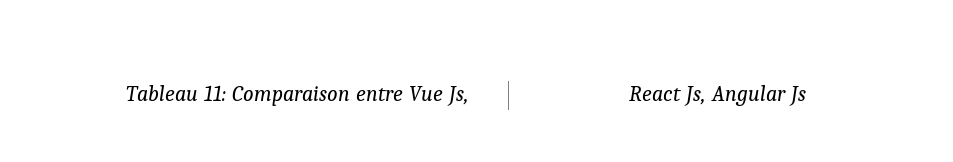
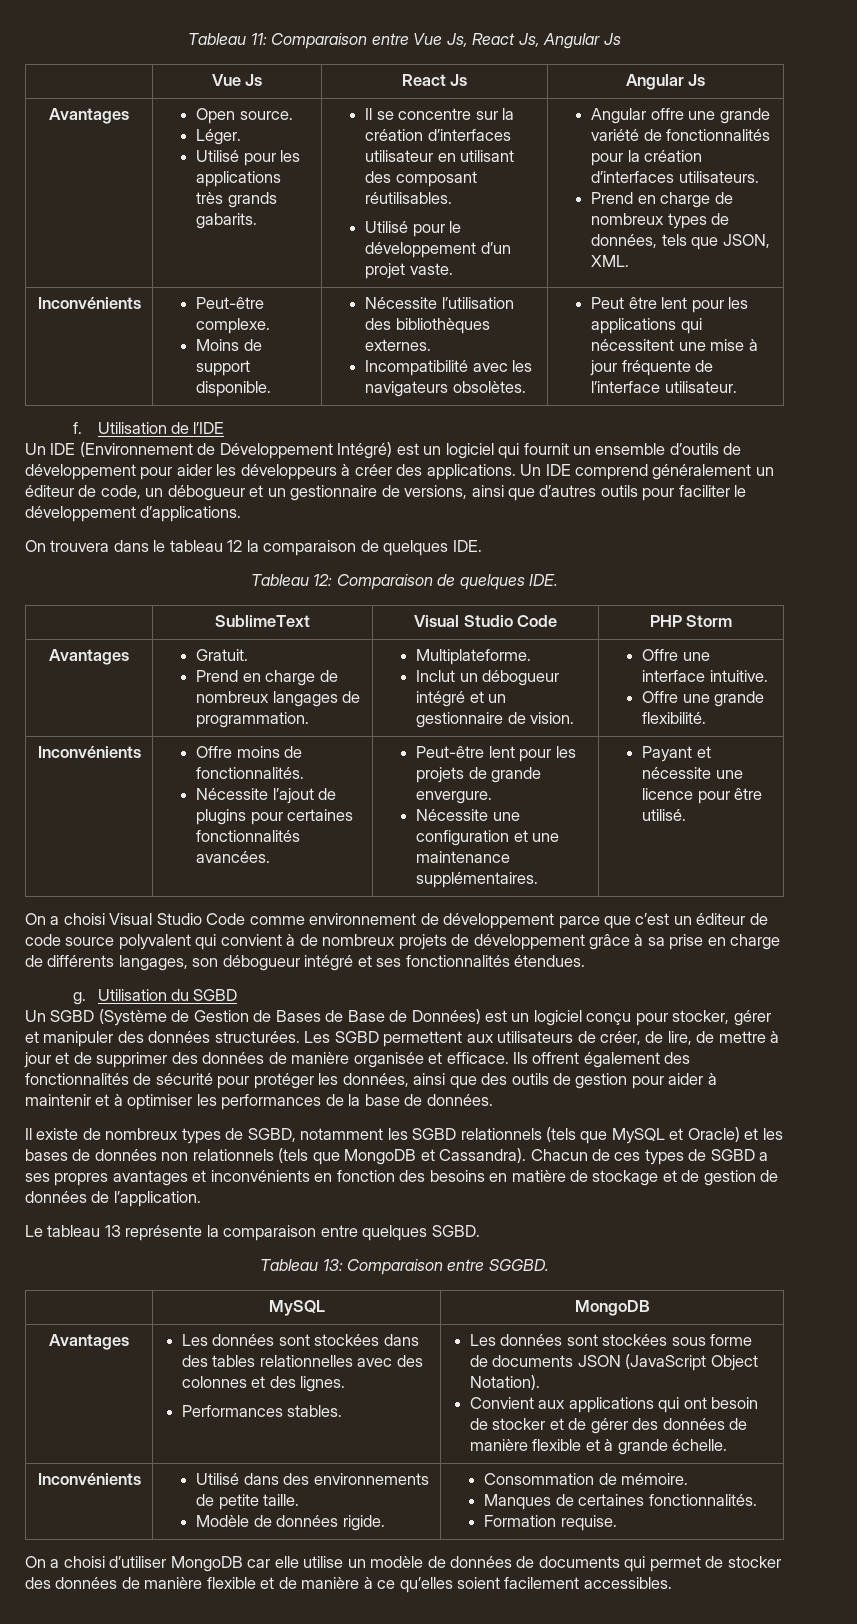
+ | Vue Js | React Js | Angular Js
+ Avantages | Open source.
+ Léger.
+ Utilisé pour les applications très grands gabarits. | Il se concentre sur la création d’interfaces utilisateur en utilisant des composant réutilisables.
+ Utilisé pour le développement d’un projet vaste. | Angular offre une grande variété de fonctionnalités pour la création d’interfaces utilisateurs.
+ Prend en charge de nombreux types de données, tels que JSON, XML.
+ Inconvénients | Peut-être complexe.
+ Moins de support disponible. | Nécessite l’utilisation des bibliothèques externes.
+ Incompatibilité avec les navigateurs obsolètes. | Peut être lent pour les applications qui nécessitent une mise à jour fréquente de l’interface utilisateur.
+ f. Utilisation de l’IDE
+ Un IDE (Environnement de Développement Intégré) est un logiciel qui fournit un ensemble d’outils de développement pour aider les développeurs à créer des applications. Un IDE comprend généralement un éditeur de code, un débogueur et un gestionnaire de versions, ainsi que d’autres outils pour faciliter le développement d’applications.
+ On trouvera dans le tableau 12 la comparaison de quelques IDE.
+ Tableau 12: Comparaison de quelques IDE.
+ | SublimeText | Visual Studio Code | PHP Storm
+ Avantages | Gratuit.
+ Prend en charge de nombreux langages de programmation. | Multiplateforme.
+ Inclut un débogueur intégré et un gestionnaire de vision. | Offre une interface intuitive.
+ Offre une grande flexibilité.
+ Inconvénients | Offre moins de fonctionnalités.
+ Nécessite l’ajout de plugins pour certaines fonctionnalités avancées. | Peut-être lent pour les projets de grande envergure.
+ Nécessite une configuration et une maintenance supplémentaires. | Payant et nécessite une licence pour être utilisé.
+ On a choisi Visual Studio Code comme environnement de développement parce que c’est un éditeur de code source polyvalent qui convient à de nombreux projets de développement grâce à sa prise en charge de différents langages, son débogueur intégré et ses fonctionnalités étendues.
+ g. Utilisation du SGBD
+ Un SGBD (Système de Gestion de Bases de Base de Données) est un logiciel conçu pour stocker, gérer et manipuler des données structurées. Les SGBD permettent aux utilisateurs de créer, de lire, de mettre à jour et de supprimer des données de manière organisée et efficace. Ils offrent également des fonctionnalités de sécurité pour protéger les données, ainsi que des outils de gestion pour aider à maintenir et à optimiser les performances de la base de données.
+ Il existe de nombreux types de SGBD, notamment les SGBD relationnels (tels que MySQL et Oracle) et les bases de données non relationnels (tels que MongoDB et Cassandra). Chacun de ces types de SGBD a ses propres avantages et inconvénients en fonction des besoins en matière de stockage et de gestion de données de l’application.
+ Le tableau 13 représente la comparaison entre quelques SGBD.
+ Tableau 13: Comparaison entre SGGBD.
+ | MySQL | MongoDB
+ Avantages | Les données sont stockées dans des tables relationnelles avec des colonnes et des lignes.
+ Performances stables. | Les données sont stockées sous forme de documents JSON (JavaScript Object Notation).
+ Convient aux applications qui ont besoin de stocker et de gérer des données de manière flexible et à grande échelle.
+ Inconvénients | Utilisé dans des environnements de petite taille.
+ Modèle de données rigide. | Consommation de mémoire.
+ Manques de certaines fonctionnalités.
+ Formation requise.
+ On a choisi d’utiliser MongoDB car elle utilise un modèle de données de documents qui permet de stocker des données de manière flexible et de manière à ce qu’elles soient facilement accessibles.

